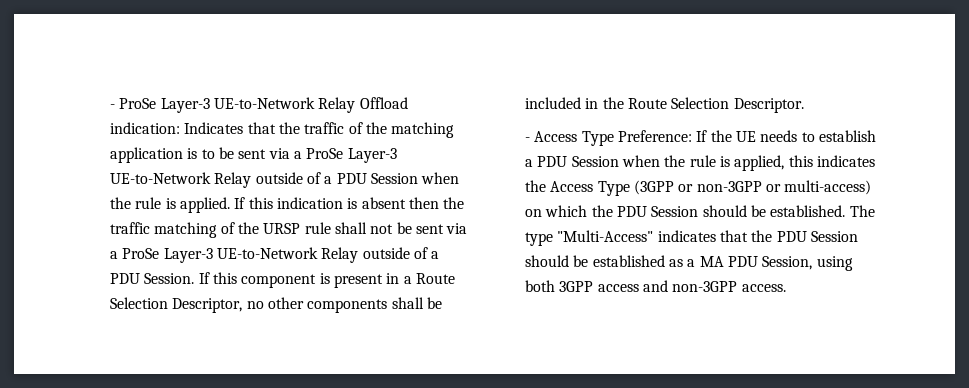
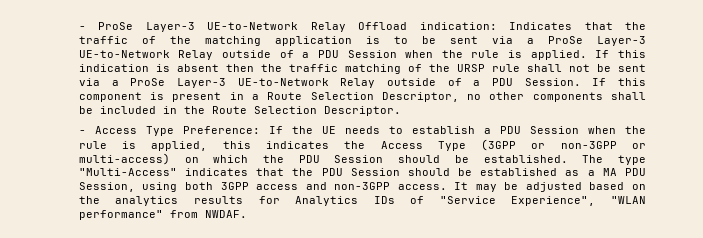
+ It may be adjusted based on the analytics results for Analytics IDs of "Service Experience", "WLAN performance" from NWDAF.

